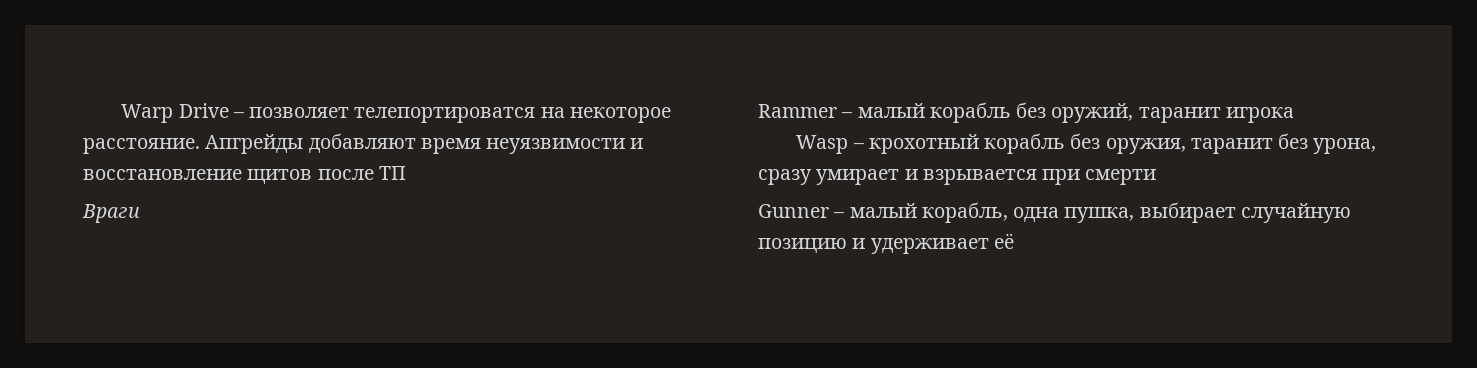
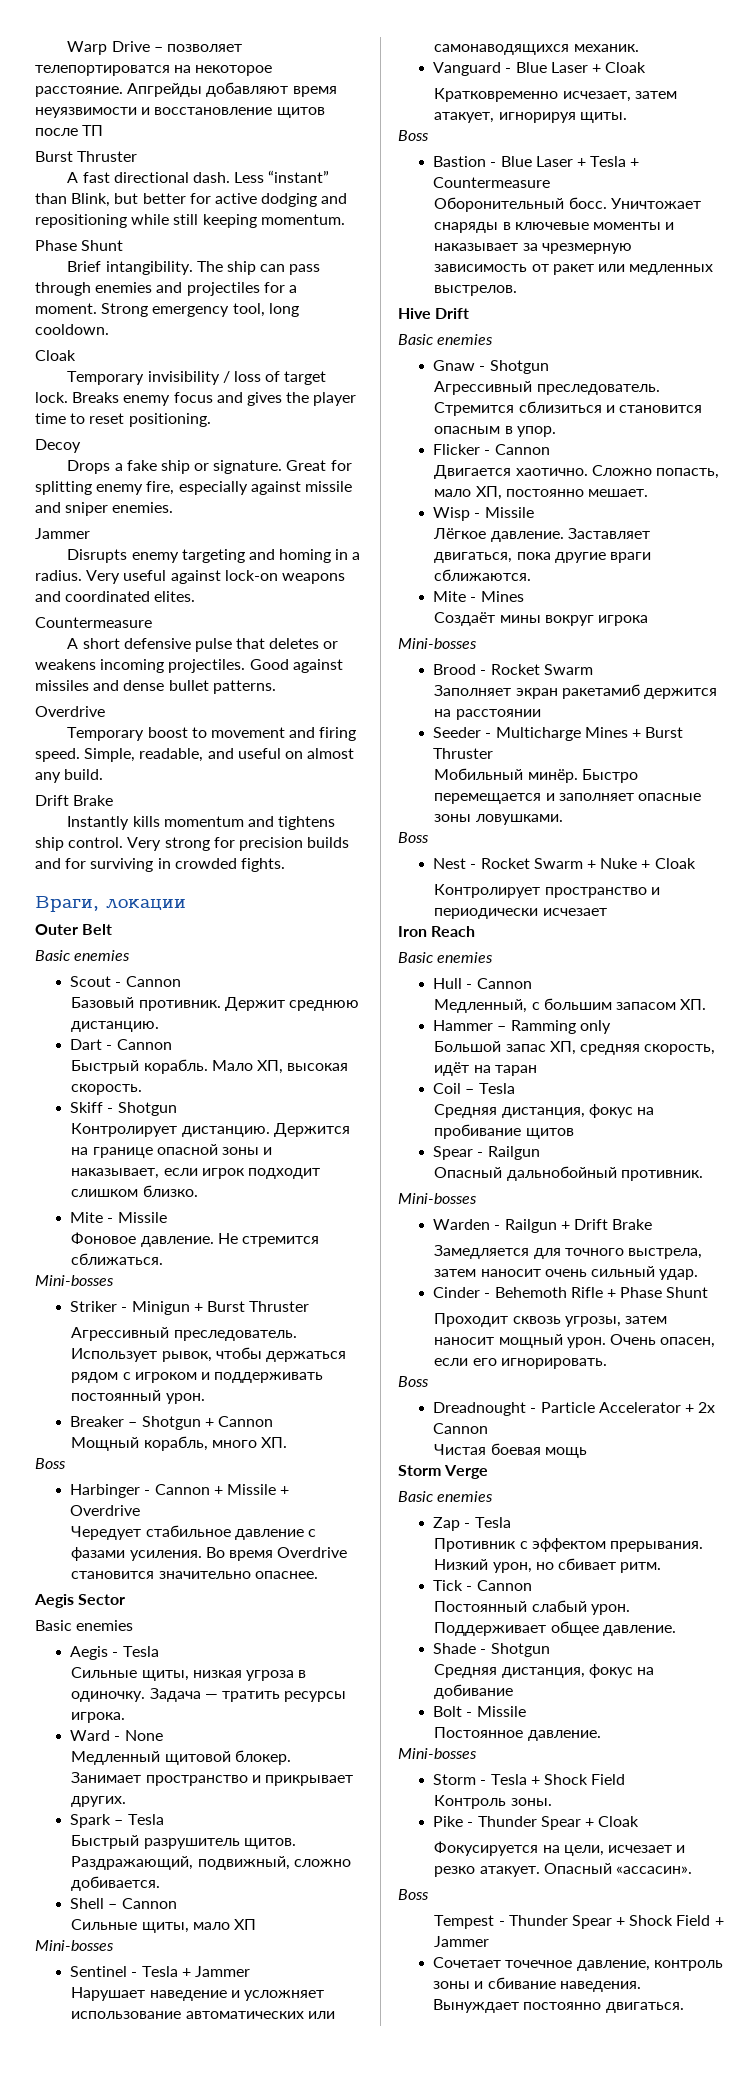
  Апгрейды добавляют время неуязвимости и восстановление щитов после ТП
- Враги
- Rammer – малый корабль без оружий, таранит игрока
- Wasp – крохотный корабль без оружия, таранит без урона, сразу умирает и взрывается при смерти
- Gunner – малый корабль, одна пушка, выбирает случайную позицию и удерживает её
+ Burst Thruster
+ A fast directional dash. Less “instant” than Blink, but better for active dodging and repositioning while still keeping momentum.
+ Phase Shunt
+ Brief intangibility. The ship can pass through enemies and projectiles for a moment. Strong emergency tool, long cooldown.
+ Cloak
+ Temporary invisibility / loss of target lock. Breaks enemy focus and gives the player time to reset positioning.
+ Decoy
+ Drops a fake ship or signature. Great for splitting enemy fire, especially against missile and sniper enemies.
+ Jammer
+ Disrupts enemy targeting and homing in a radius. Very useful against lock-on weapons and coordinated elites.
+ Countermeasure
+ A short defensive pulse that deletes or weakens incoming projectiles. Good against missiles and dense bullet patterns.
+ Overdrive
+ Temporary boost to movement and firing speed. Simple, readable, and useful on almost any build.
+ Drift Brake
+ Instantly kills momentum and tightens ship control. Very strong for precision builds and for surviving in crowded fights.
+ Враги, локации
+ Outer Belt
+ Basic enemies
+ Scout - Cannon
+ Базовый противник. Держит среднюю дистанцию.
+ Dart - Cannon
+ Быстрый корабль. Мало ХП, высокая скорость.
+ Skiff - Shotgun
+ Контролирует дистанцию. Держится на границе опасной зоны и наказывает, если игрок подходит слишком близко.
+ Mite - Missile
+ Фоновое давление. Не стремится сближаться.
+ Mini-bosses
+ Striker - Minigun + Burst Thruster
+ Агрессивный преследователь. Использует рывок, чтобы держаться рядом с игроком и поддерживать постоянный урон.
+ Breaker – Shotgun + Cannon
+ Мощный корабль, много ХП.
+ Boss
+ Harbinger - Cannon + Missile + Overdrive
+ Чередует стабильное давление с фазами усиления. Во время Overdrive становится значительно опаснее.
+ Aegis Sector
+ Basic enemies
+ Aegis - Tesla
+ Сильные щиты, низкая угроза в одиночку. Задача — тратить ресурсы игрока.
+ Ward - None
+ Медленный щитовой блокер. Занимает пространство и прикрывает других.
+ Spark – Tesla
+ Быстрый разрушитель щитов. Раздражающий, подвижный, сложно добивается.
+ Shell – Cannon
+ Сильные щиты, мало ХП
+ Mini-bosses
+ Sentinel - Tesla + Jammer
+ Нарушает наведение и усложняет использование автоматических или самонаводящихся механик.
+ Vanguard - Blue Laser + Cloak
+ Кратковременно исчезает, затем атакует, игнорируя щиты.
+ Boss
+ Bastion - Blue Laser + Tesla + Countermeasure
+ Оборонительный босс. Уничтожает снаряды в ключевые моменты и наказывает за чрезмерную зависимость от ракет или медленных выстрелов.
+ Hive Drift
+ Basic enemies
+ Gnaw - Shotgun
+ Агрессивный преследователь. Стремится сблизиться и становится опасным в упор.
+ Flicker - Cannon
+ Двигается хаотично. Сложно попасть, мало ХП, постоянно мешает.
+ Wisp - Missile
+ Лёгкое давление. Заставляет двигаться, пока другие враги сближаются.
+ Mite - Mines
+ Создаёт мины вокруг игрока
+ Mini-bosses
+ Brood - Rocket Swarm
+ Заполняет экран ракетамиб держится на расстоянии
+ Seeder - Multicharge Mines + Burst Thruster
+ Мобильный минёр. Быстро перемещается и заполняет опасные зоны ловушками.
+ Boss
+ Nest - Rocket Swarm + Nuke + Cloak
+ Контролирует пространство и периодически исчезает
+ Iron Reach
+ Basic enemies
+ Hull - Cannon
+ Медленный, с большим запасом ХП.
+ Hammer – Ramming only
+ Большой запас ХП, средняя скорость, идёт на таран
+ Coil – Tesla
+ Средняя дистанция, фокус на пробивание щитов
+ Spear - Railgun
+ Опасный дальнобойный противник.
+ Mini-bosses
+ Warden - Railgun + Drift Brake
+ Замедляется для точного выстрела, затем наносит очень сильный удар.
+ Cinder - Behemoth Rifle + Phase Shunt
+ Проходит сквозь угрозы, затем наносит мощный урон. Очень опасен, если его игнорировать.
+ Boss
+ Dreadnought - Particle Accelerator + 2x Cannon
+ Чистая боевая мощь
+ Storm Verge
+ Basic enemies
+ Zap - Tesla
+ Противник с эффектом прерывания. Низкий урон, но сбивает ритм.
+ Tick - Cannon
+ Постоянный слабый урон. Поддерживает общее давление.
+ Shade - Shotgun
+ Средняя дистанция, фокус на добивание
+ Bolt - Missile
+ Постоянное давление.
+ Mini-bosses
+ Storm - Tesla + Shock Field
+ Контроль зоны.
+ Pike - Thunder Spear + Cloak
+ Фокусируется на цели, исчезает и резко атакует. Опасный «ассасин».
+ Boss
+ Tempest - Thunder Spear + Shock Field + Jammer
+ Сочетает точечное давление, контроль зоны и сбивание наведения. Вынуждает постоянно двигаться.

